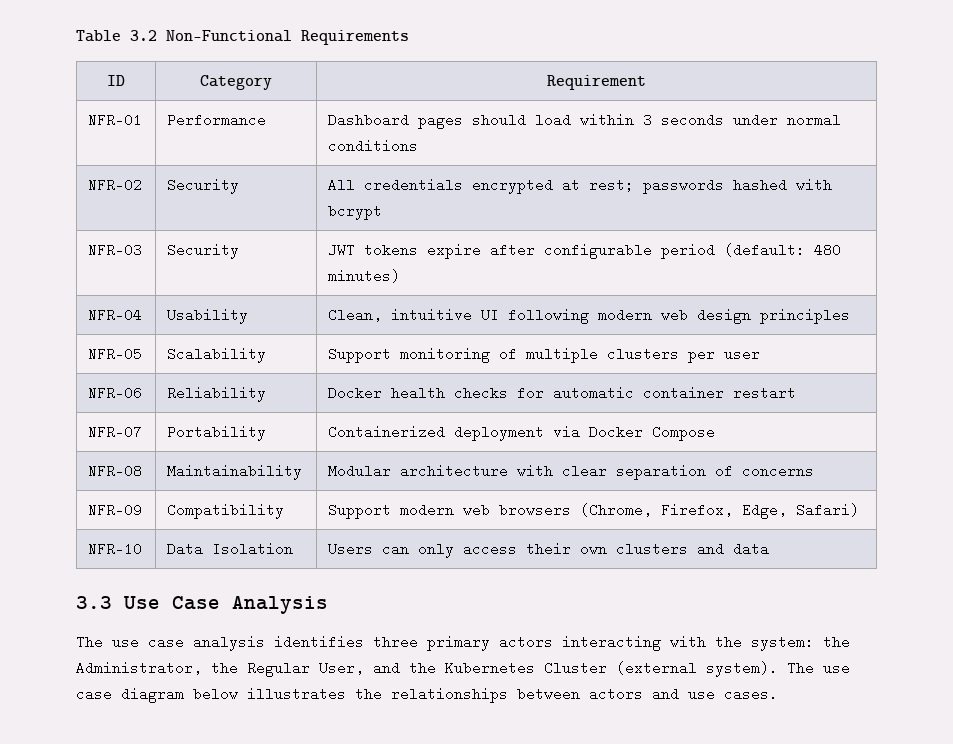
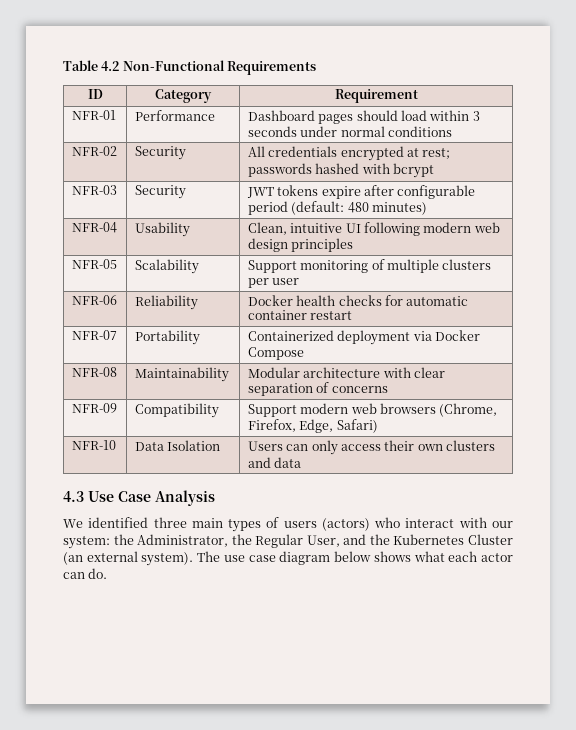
- Table 3.2 Non-Functional Requirements
+ Table 4.2 Non-Functional Requirements
- 3.3 Use Case Analysis
+ 4.3 Use Case Analysis
- The use case analysis identifies three primary actors interacting with the system: the Administrator, the Regular User, and the Kubernetes Cluster (external system).
+ We identified three main types of users (actors) who interact with our system: the Administrator, the Regular User, and the Kubernetes Cluster (an external system).
- The use case diagram below illustrates the relationships between actors and use cases.
+ The use case diagram below shows what each actor can do.

